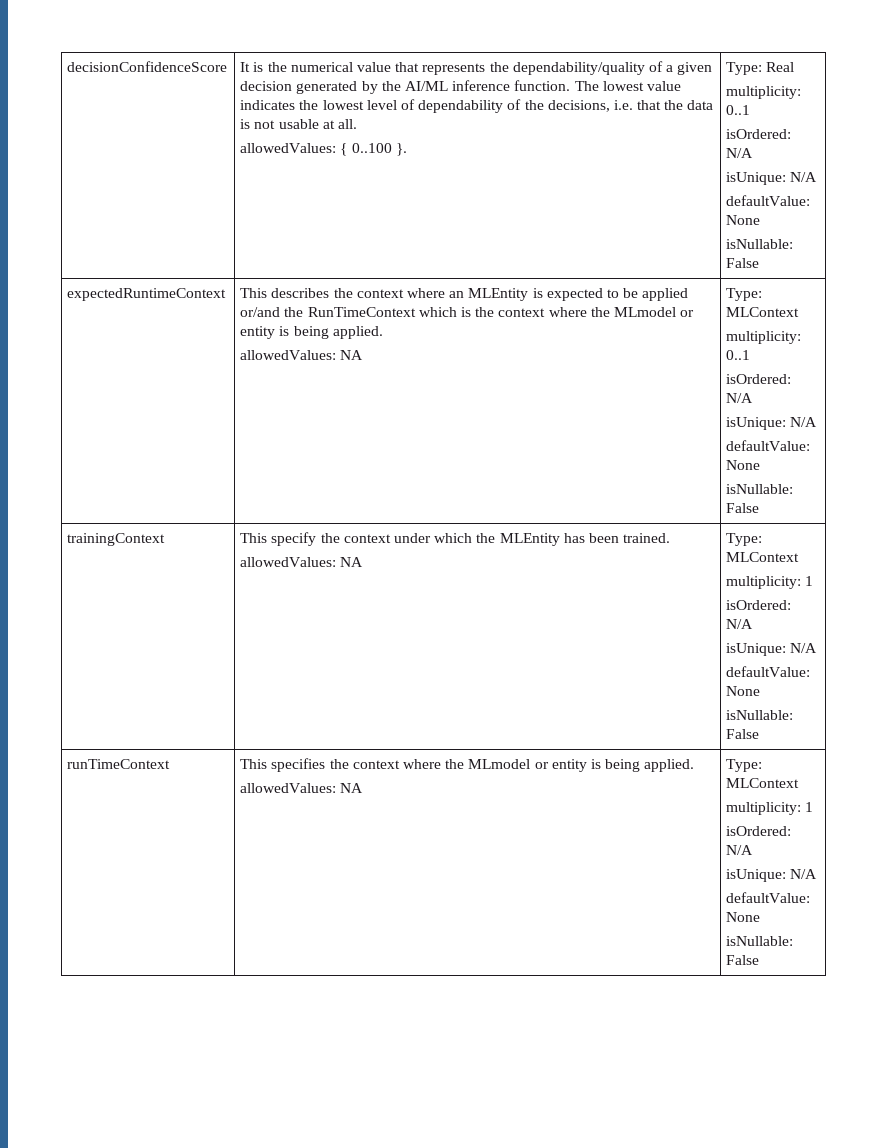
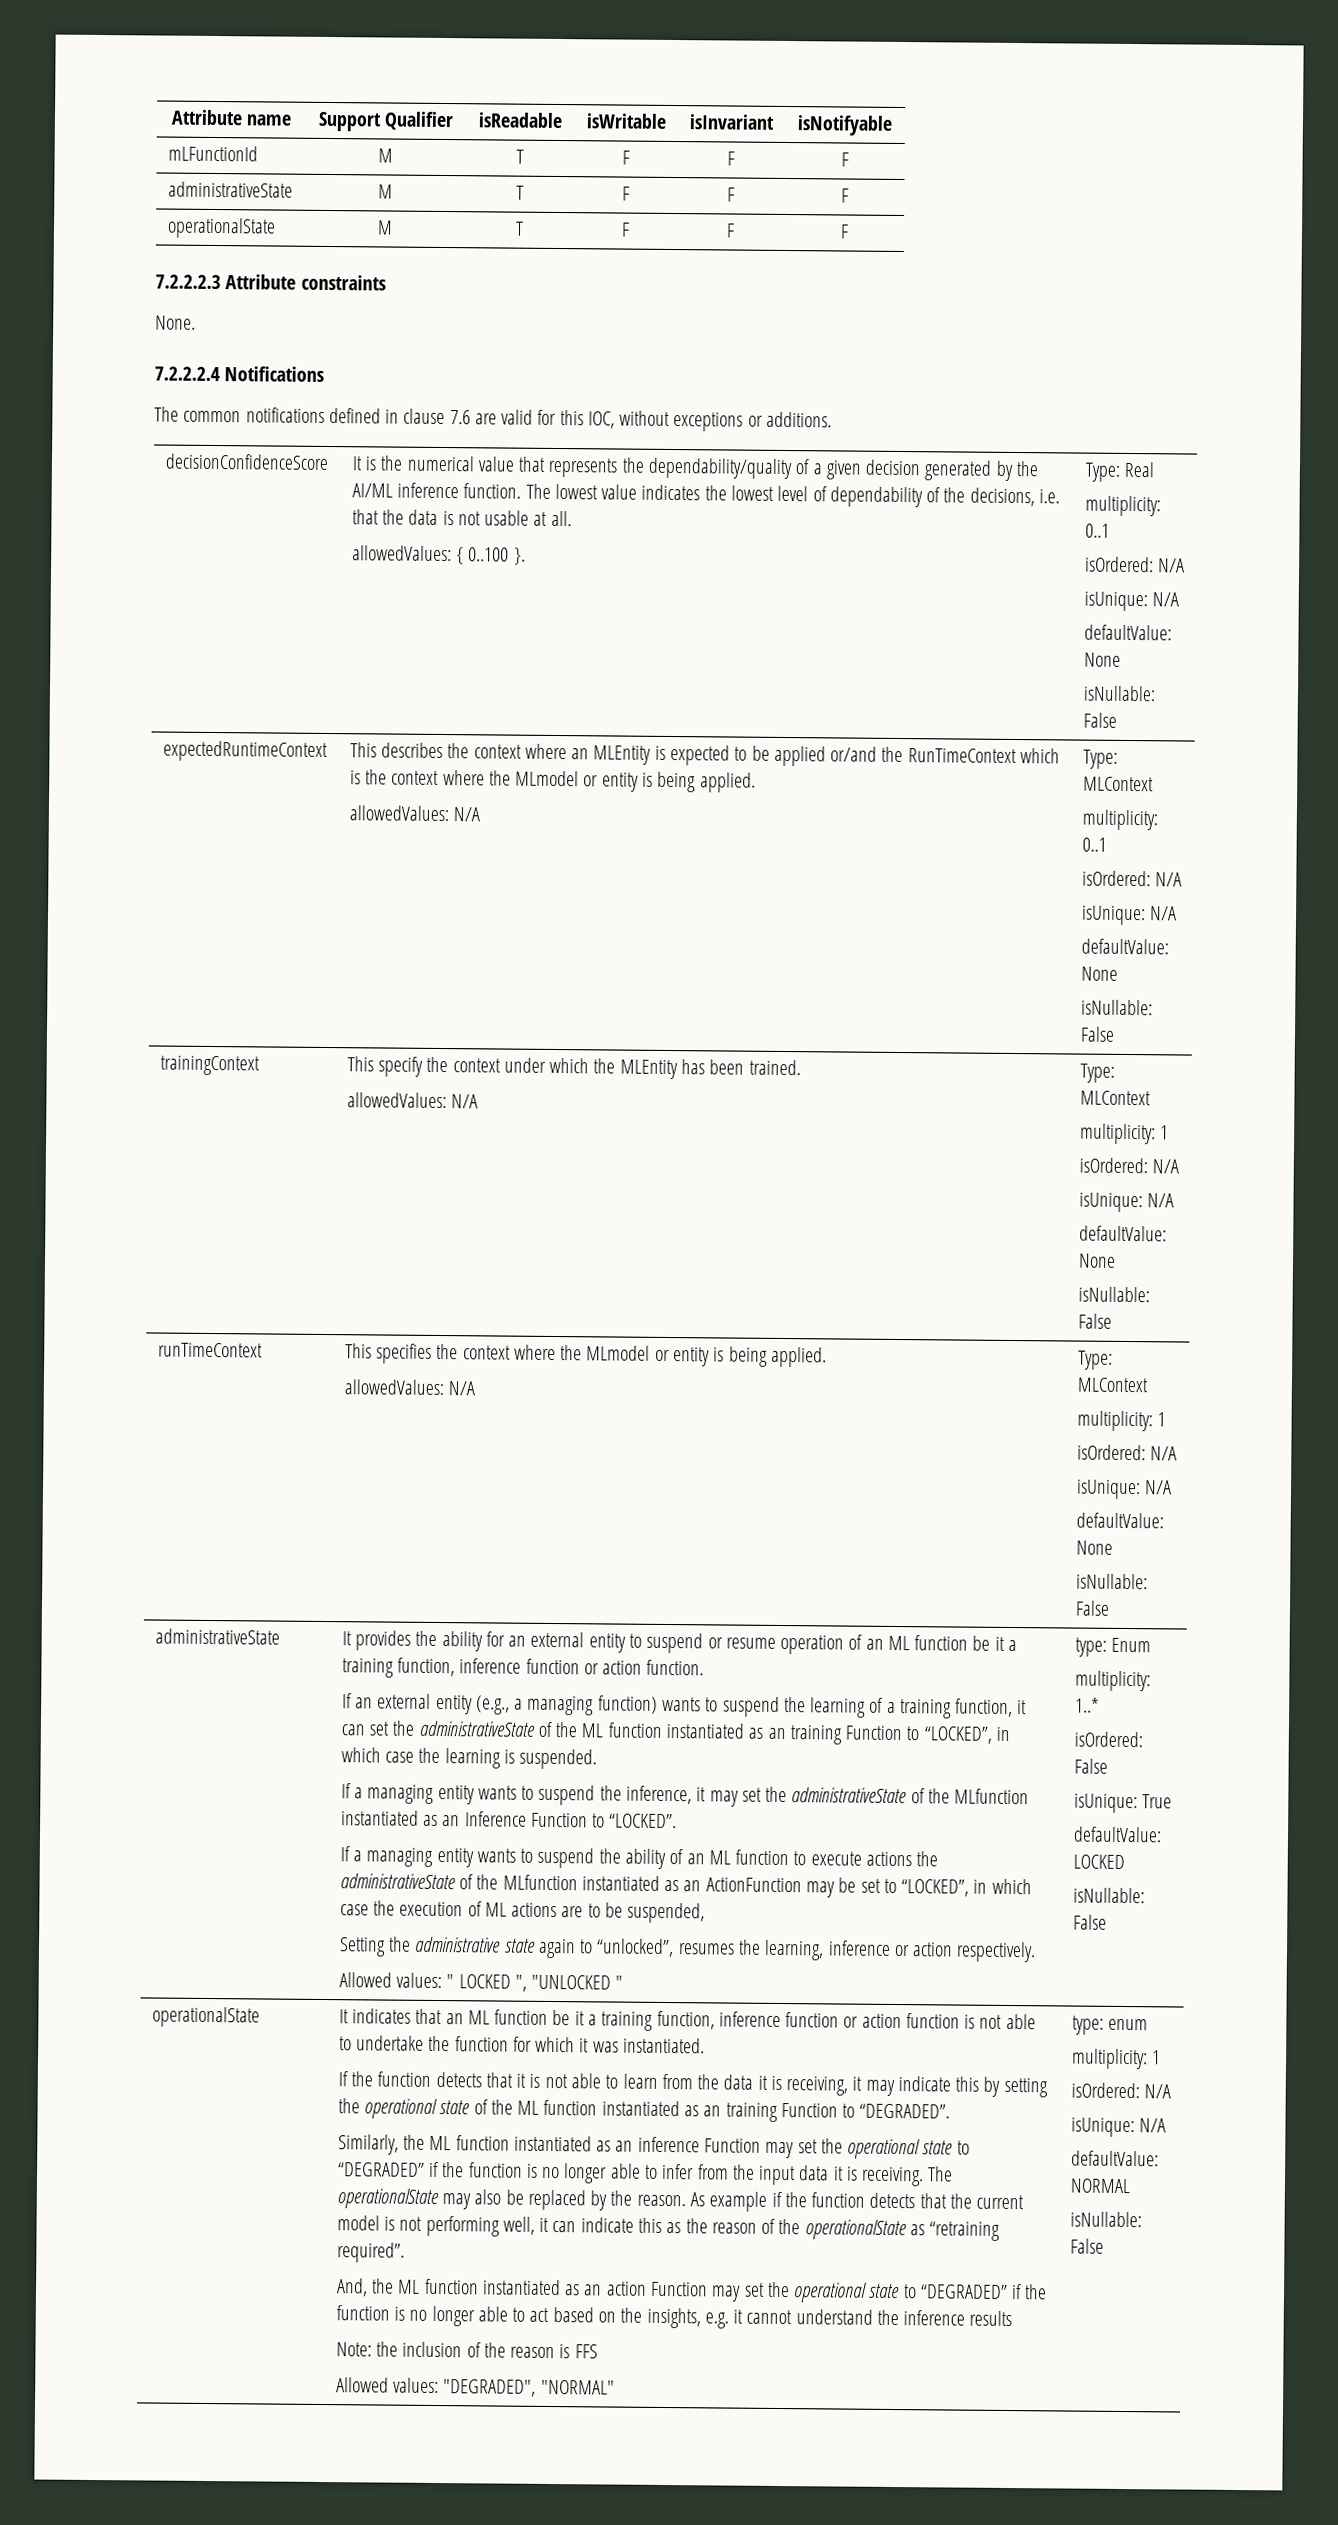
+ Attribute name | Support Qualifier | isReadable | isWritable | isInvariant | isNotifyable
+ mLFunctionId | M | T | F | F | F
+ administrativeState | M | T | F | F | F
+ operationalState | M | T | F | F | F
+ 7.2.2.2.3 Attribute constraints
+ None.
+ 7.2.2.2.4 Notifications
+ The common notifications defined in clause 7.6 are valid for this IOC, without exceptions or additions.
  This describes the context where an MLEntity is expected to be applied or/and the RunTimeContext which is the context where the MLmodel or entity is being applied.
- allowedValues: NA
+ allowedValues: N/A
  trainingContext | This specify the context under which the MLEntity has been trained.
- allowedValues: NA | Type: MLContext
+ allowedValues: N/A | Type: MLContext
  runTimeContext | This specifies the context where the MLmodel or entity is being applied.
- allowedValues: NA | Type: MLContext
+ allowedValues: N/A | Type: MLContext
+ administrativeState | It provides the ability for an external entity to suspend or resume operation of an ML function be it a training function, inference function or action function.
+ If an external entity (e.g., a managing function) wants to suspend the learning of a training function, it can set the administrativeState of the ML function instantiated as an training Function to “LOCKED”, in which case the learning is suspended.
+ If a managing entity wants to suspend the inference, it may set the administrativeState of the MLfunction instantiated as an Inference Function to “LOCKED”.
+ If a managing entity wants to suspend the ability of an ML function to execute actions the administrativeState of the MLfunction instantiated as an ActionFunction may be set to “LOCKED”, in which case the execution of ML actions are to be suspended,
+ Setting the administrative state again to “unlocked”, resumes the learning, inference or action respectively.
+ Allowed values: " LOCKED ", "UNLOCKED " | type: Enum
+ multiplicity: 1..*
+ isOrdered: False
+ isUnique: True
+ defaultValue: LOCKED
+ isNullable: False
+ operationalState | It indicates that an ML function be it a training function, inference function or action function is not able to undertake the function for which it was instantiated.
+ If the function detects that it is not able to learn from the data it is receiving, it may indicate this by setting the operational state of the ML function instantiated as an training Function to “DEGRADED”.
+ Similarly, the ML function instantiated as an inference Function may set the operational state to “DEGRADED” if the function is no longer able to infer from the input data it is receiving. The operationalState may also be replaced by the reason. As example if the function detects that the current model is not performing well, it can indicate this as the reason of the operationalState as “retraining required”.
+ And, the ML function instantiated as an action Function may set the operational state to “DEGRADED” if the function is no longer able to act based on the insights, e.g. it cannot understand the inference results
+ Note: the inclusion of the reason is FFS
+ Allowed values: "DEGRADED", "NORMAL" | type: enum
+ multiplicity: 1
+ isOrdered: N/A
+ isUnique: N/A
+ defaultValue: NORMAL
+ isNullable: False

